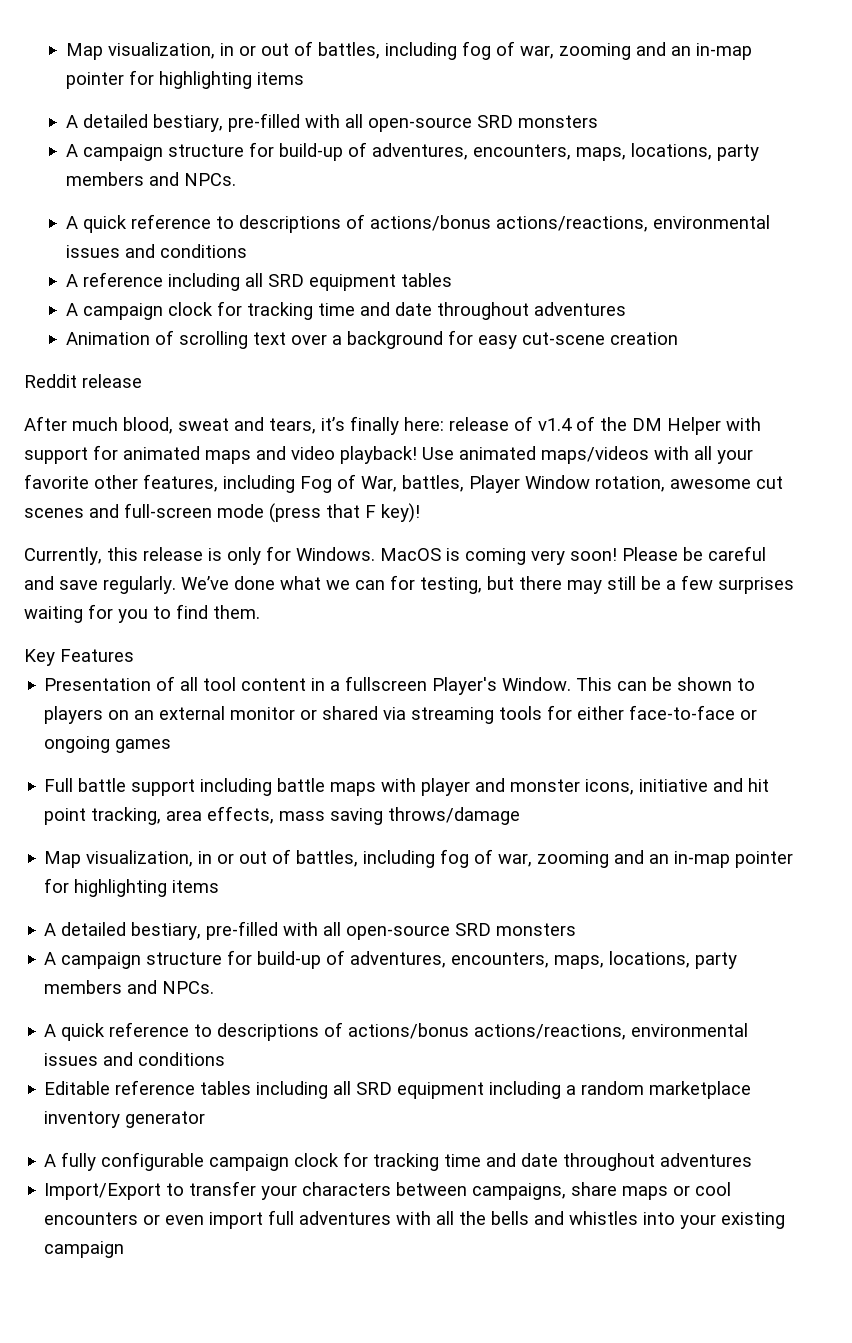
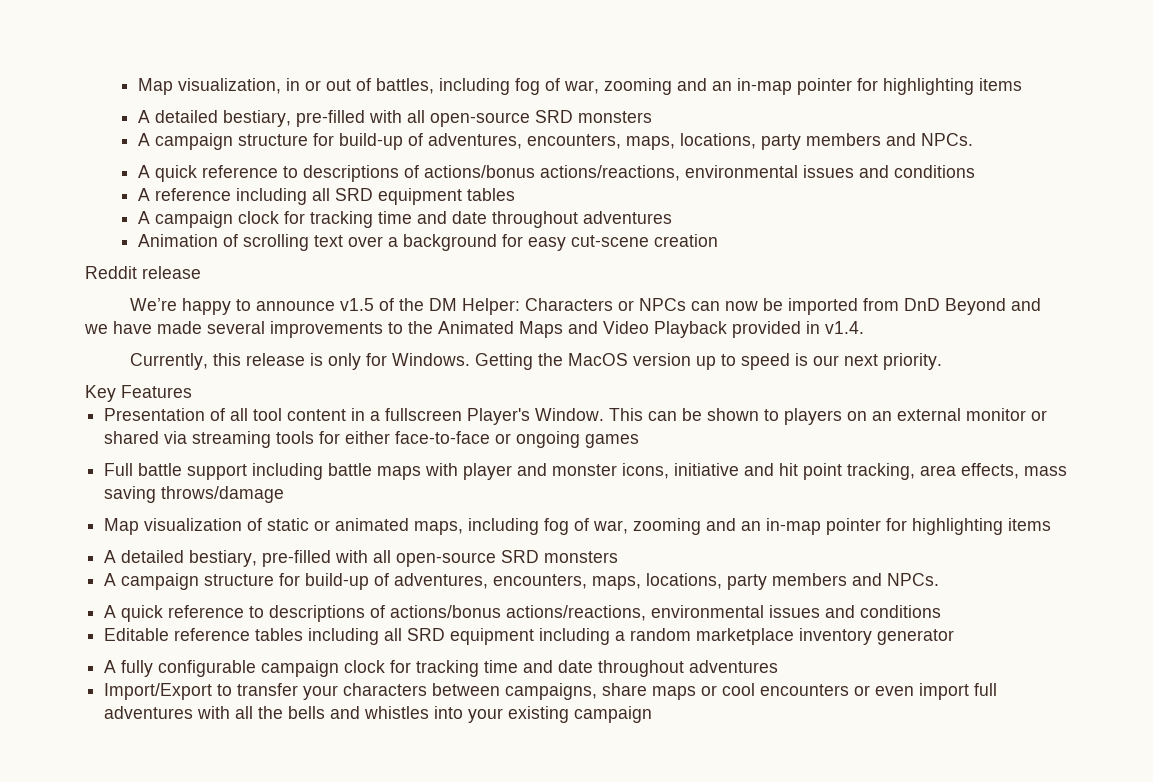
- After much blood, sweat and tears, it’s finally here: release of v1.4 of the DM Helper with support for animated maps and video playback! Use animated maps/videos with all your favorite other features, including Fog of War, battles, Player Window rotation, awesome cut scenes and full-screen mode (press that F key)!
+ We’re happy to announce v1.5 of the DM Helper: Characters or NPCs can now be imported from DnD Beyond and we have made several improvements to the Animated Maps and Video Playback provided in v1.4.
- MacOS is coming very soon! Please be careful and save regularly. We’ve done what we can for testing, but there may still be a few surprises waiting for you to find them.
+ Getting the MacOS version up to speed is our next priority.
  Full battle support including battle maps with player and monster icons, initiative and hit point tracking, area effects, mass saving throws/damage
- Map visualization, in or out of battles, including fog of war, zooming and an in-map pointer for highlighting items
+ Map visualization of static or animated maps, including fog of war, zooming and an in-map pointer for highlighting items

